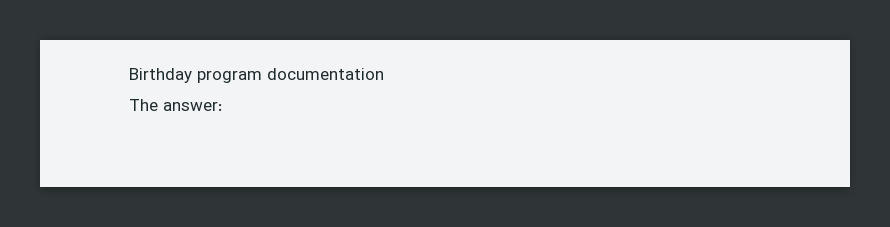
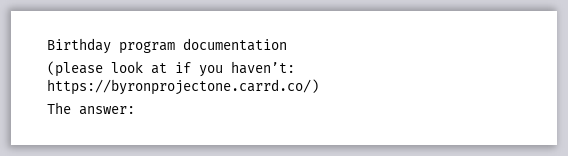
+ (please look at if you haven’t: https://byronprojectone.carrd.co/)

